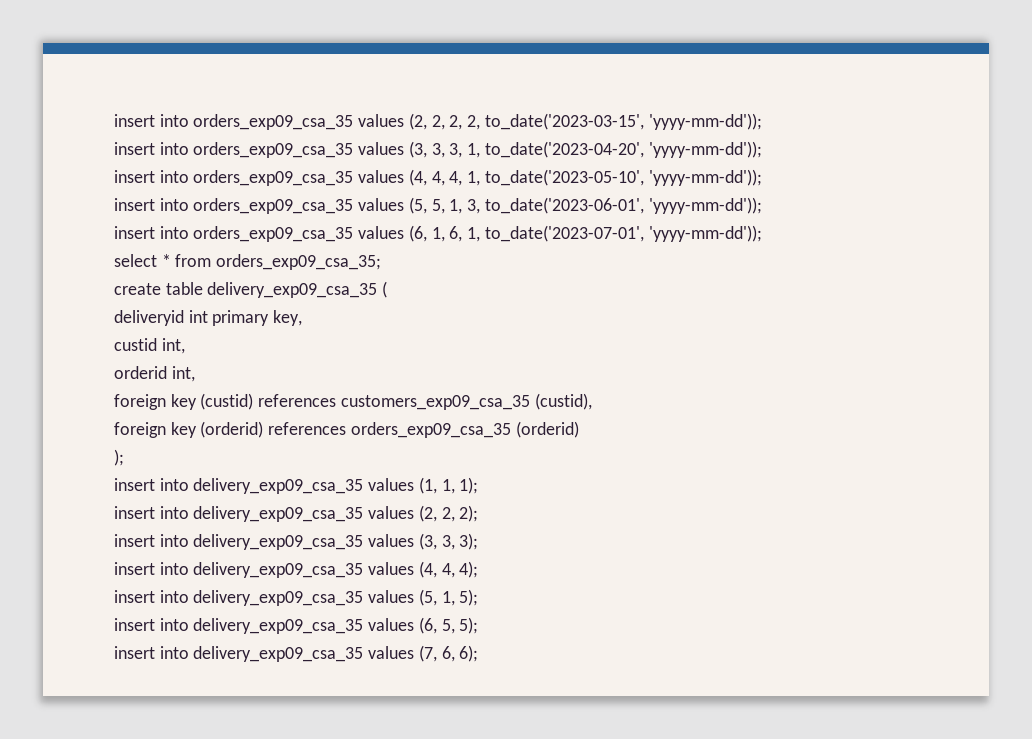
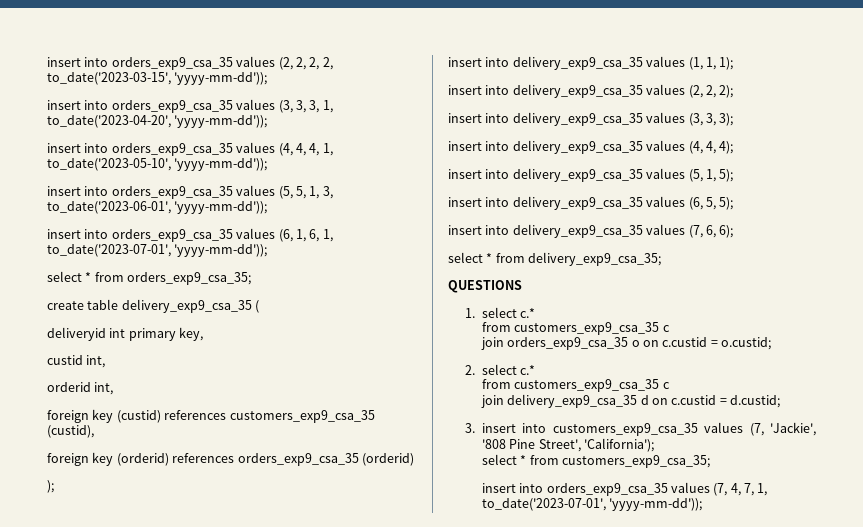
- insert into orders_exp09_csa_35 values (2, 2, 2, 2, to_date('2023-03-15', 'yyyy-mm-dd'));
+ insert into orders_exp9_csa_35 values (2, 2, 2, 2, to_date('2023-03-15', 'yyyy-mm-dd'));
- insert into orders_exp09_csa_35 values (3, 3, 3, 1, to_date('2023-04-20', 'yyyy-mm-dd'));
+ insert into orders_exp9_csa_35 values (3, 3, 3, 1, to_date('2023-04-20', 'yyyy-mm-dd'));
- insert into orders_exp09_csa_35 values (4, 4, 4, 1, to_date('2023-05-10', 'yyyy-mm-dd'));
+ insert into orders_exp9_csa_35 values (4, 4, 4, 1, to_date('2023-05-10', 'yyyy-mm-dd'));
- insert into orders_exp09_csa_35 values (5, 5, 1, 3, to_date('2023-06-01', 'yyyy-mm-dd'));
+ insert into orders_exp9_csa_35 values (5, 5, 1, 3, to_date('2023-06-01', 'yyyy-mm-dd'));
- insert into orders_exp09_csa_35 values (6, 1, 6, 1, to_date('2023-07-01', 'yyyy-mm-dd'));
+ insert into orders_exp9_csa_35 values (6, 1, 6, 1, to_date('2023-07-01', 'yyyy-mm-dd'));
- select * from orders_exp09_csa_35;
+ select * from orders_exp9_csa_35;
- create table delivery_exp09_csa_35 (
+ create table delivery_exp9_csa_35 (
- foreign key (custid) references customers_exp09_csa_35 (custid),
+ foreign key (custid) references customers_exp9_csa_35 (custid),
- foreign key (orderid) references orders_exp09_csa_35 (orderid)
+ foreign key (orderid) references orders_exp9_csa_35 (orderid)
- insert into delivery_exp09_csa_35 values (1, 1, 1);
+ insert into delivery_exp9_csa_35 values (1, 1, 1);
- insert into delivery_exp09_csa_35 values (2, 2, 2);
+ insert into delivery_exp9_csa_35 values (2, 2, 2);
- insert into delivery_exp09_csa_35 values (3, 3, 3);
+ insert into delivery_exp9_csa_35 values (3, 3, 3);
- insert into delivery_exp09_csa_35 values (4, 4, 4);
+ insert into delivery_exp9_csa_35 values (4, 4, 4);
- insert into delivery_exp09_csa_35 values (5, 1, 5);
+ insert into delivery_exp9_csa_35 values (5, 1, 5);
- insert into delivery_exp09_csa_35 values (6, 5, 5);
+ insert into delivery_exp9_csa_35 values (6, 5, 5);
- insert into delivery_exp09_csa_35 values (7, 6, 6);
+ insert into delivery_exp9_csa_35 values (7, 6, 6);
+ select * from delivery_exp9_csa_35;
+ QUESTIONS
+ 1. select c.*
+ from customers_exp9_csa_35 c
+ join orders_exp9_csa_35 o on c.custid = o.custid;
+ 2. select c.*
+ from customers_exp9_csa_35 c
+ join delivery_exp9_csa_35 d on c.custid = d.custid;
+ 3. insert into customers_exp9_csa_35 values (7, 'Jackie', '808 Pine Street', 'California');
+ select * from customers_exp9_csa_35;
+ insert into orders_exp9_csa_35 values (7, 4, 7, 1, to_date('2023-07-01', 'yyyy-mm-dd'));

